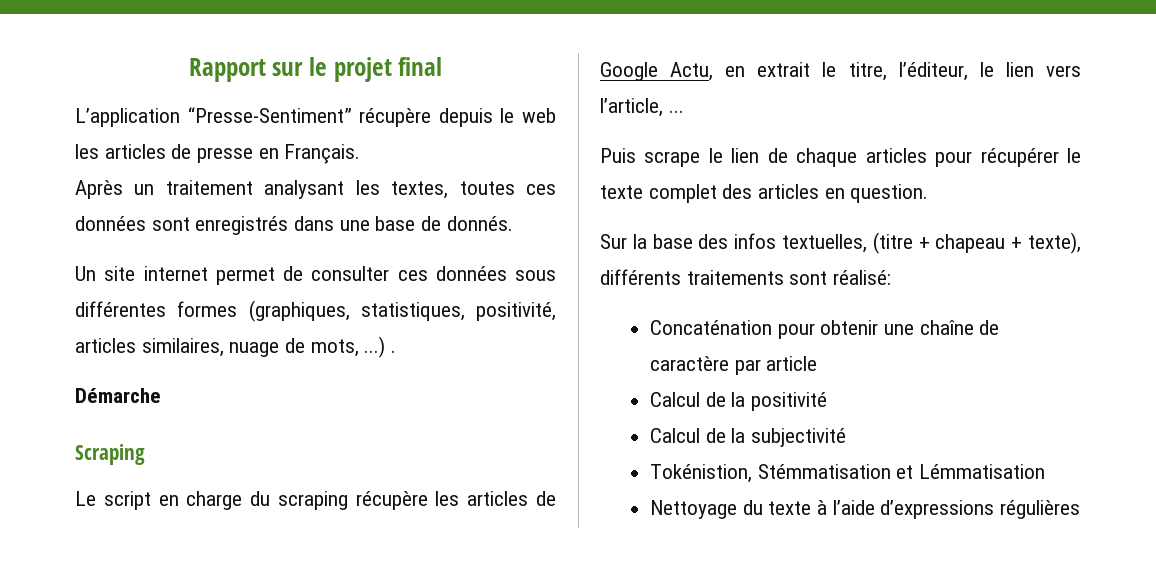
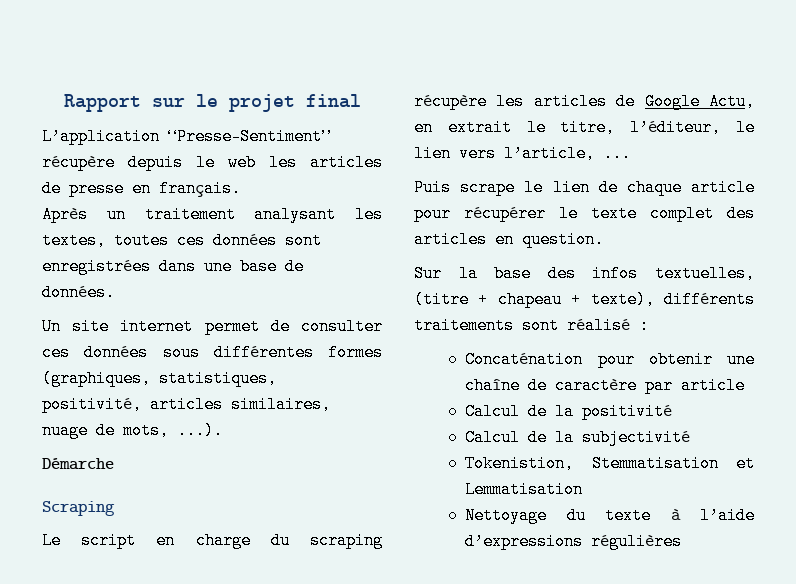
- L’application “Presse-Sentiment” récupère depuis le web les articles de presse en Français.
+ L’application “Presse-Sentiment” récupère depuis le web les articles de presse en français.
- Après un traitement analysant les textes, toutes ces données sont enregistrés dans une base de donnés.
+ Après un traitement analysant les textes, toutes ces données sont enregistrées dans une base de données.
- Un site internet permet de consulter ces données sous différentes formes (graphiques, statistiques, positivité, articles similaires, nuage de mots, ...) .
+ Un site internet permet de consulter ces données sous différentes formes (graphiques, statistiques, positivité, articles similaires, nuage de mots, ...).
- Puis scrape le lien de chaque articles pour récupérer le texte complet des articles en question.
+ Puis scrape le lien de chaque article pour récupérer le texte complet des articles en question.
- Sur la base des infos textuelles, (titre + chapeau + texte), différents traitements sont réalisé:
+ Sur la base des infos textuelles, (titre + chapeau + texte), différents traitements sont réalisé :
- Tokénistion, Stémmatisation et Lémmatisation
+ Tokenistion, Stemmatisation et Lemmatisation

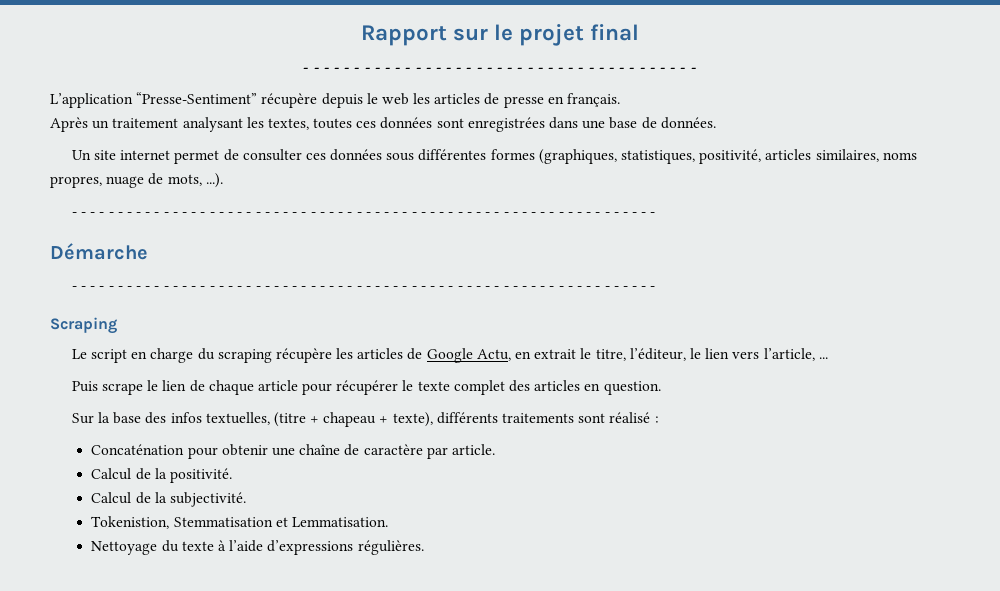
  Rapport sur le projet final
+ - - - - - - - - - - - - - - - - - - - - - - - - - - - - - - - - - - - - - - -
- Un site internet permet de consulter ces données sous différentes formes (graphiques, statistiques, positivité, articles similaires, nuage de mots, ...).
+ Un site internet permet de consulter ces données sous différentes formes (graphiques, statistiques, positivité, articles similaires, noms propres, nuage de mots, ...).
+ - - - - - - - - - - - - - - - - - - - - - - - - - - - - - - - - - - - - - - - - - - - - - - - - - - - - - - - - - - - - - - - -
  Démarche
+ - - - - - - - - - - - - - - - - - - - - - - - - - - - - - - - - - - - - - - - - - - - - - - - - - - - - - - - - - - - - - - - -
- Concaténation pour obtenir une chaîne de caractère par article
- Calcul de la positivité
- Calcul de la subjectivité
+ Concaténation pour obtenir une chaîne de caractère par article.
+ Calcul de la positivité.
+ Calcul de la subjectivité.
- Tokenistion, Stemmatisation et Lemmatisation
+ Tokenistion, Stemmatisation et Lemmatisation.
- Nettoyage du texte à l’aide d’expressions régulières
+ Nettoyage du texte à l’aide d’expressions régulières.

